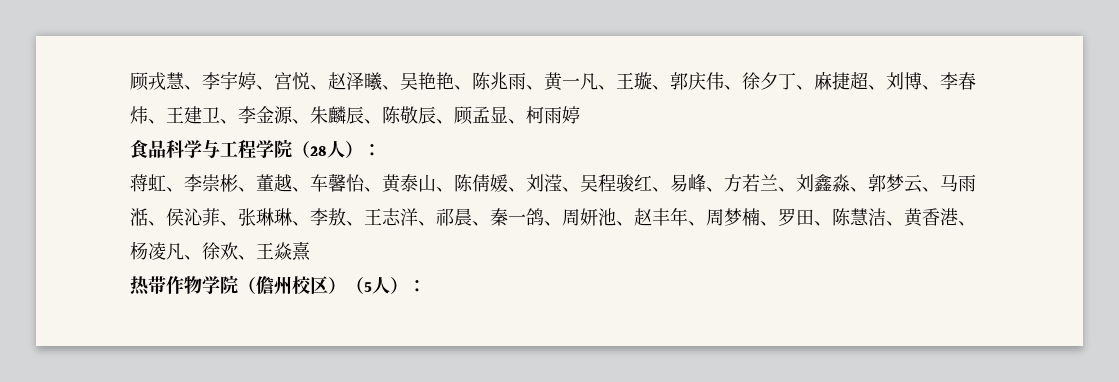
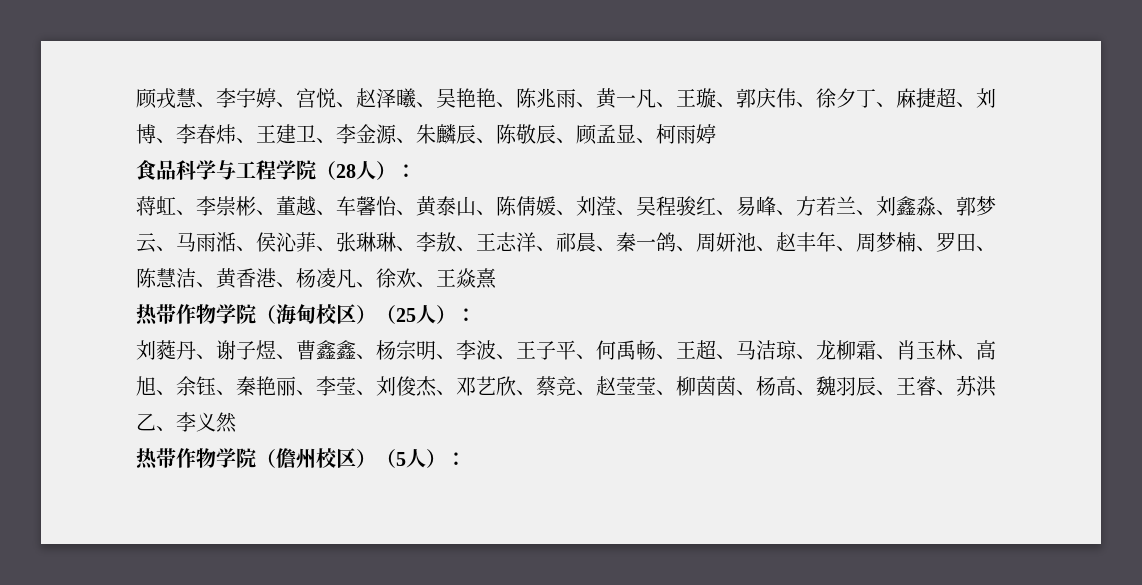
+ 热带作物学院（海甸校区）（25人）：
+ 刘蕤丹、谢子煜、曹鑫鑫、杨宗明、李波、王子平、何禹畅、王超、马洁琼、龙柳霜、肖玉林、高旭、余钰、秦艳丽、李莹、刘俊杰、邓艺欣、蔡竞、赵莹莹、柳茵茵、杨高、魏羽辰、王睿、苏洪乙、李义然

